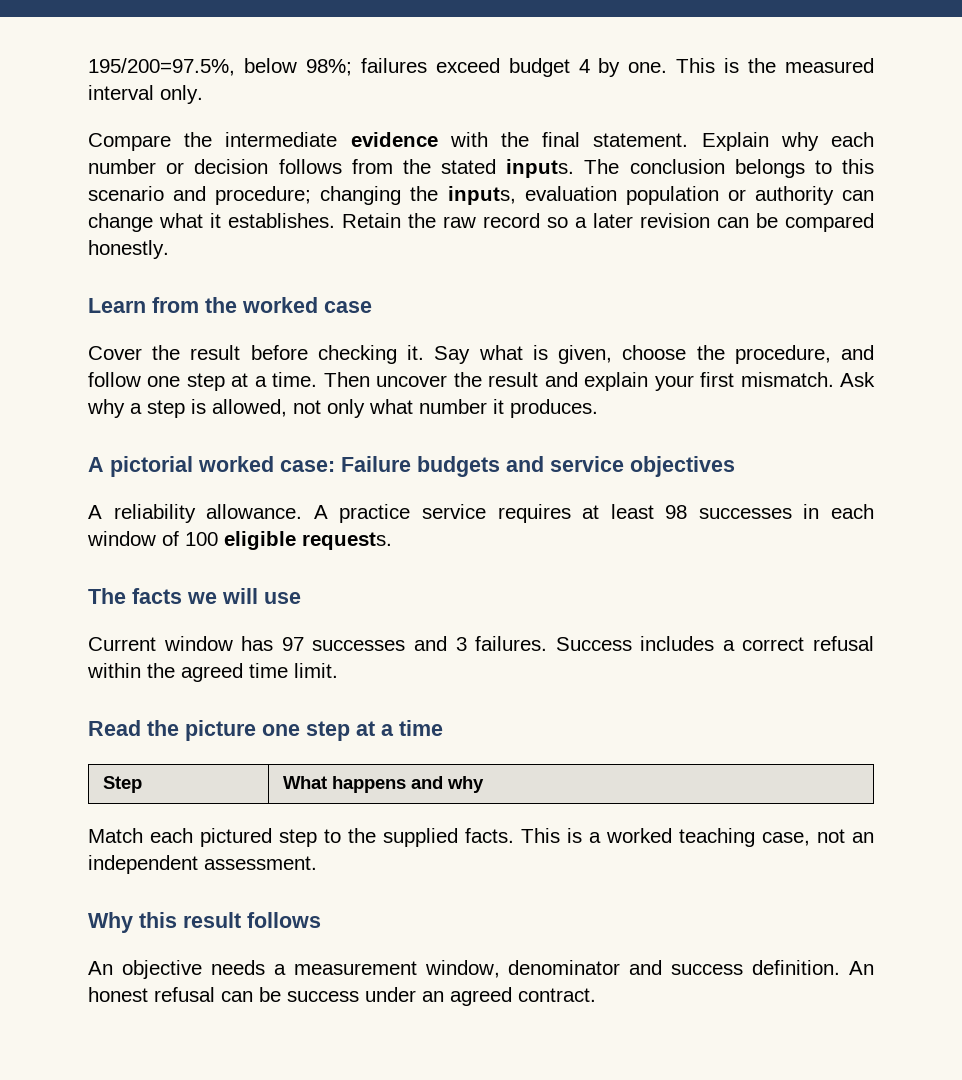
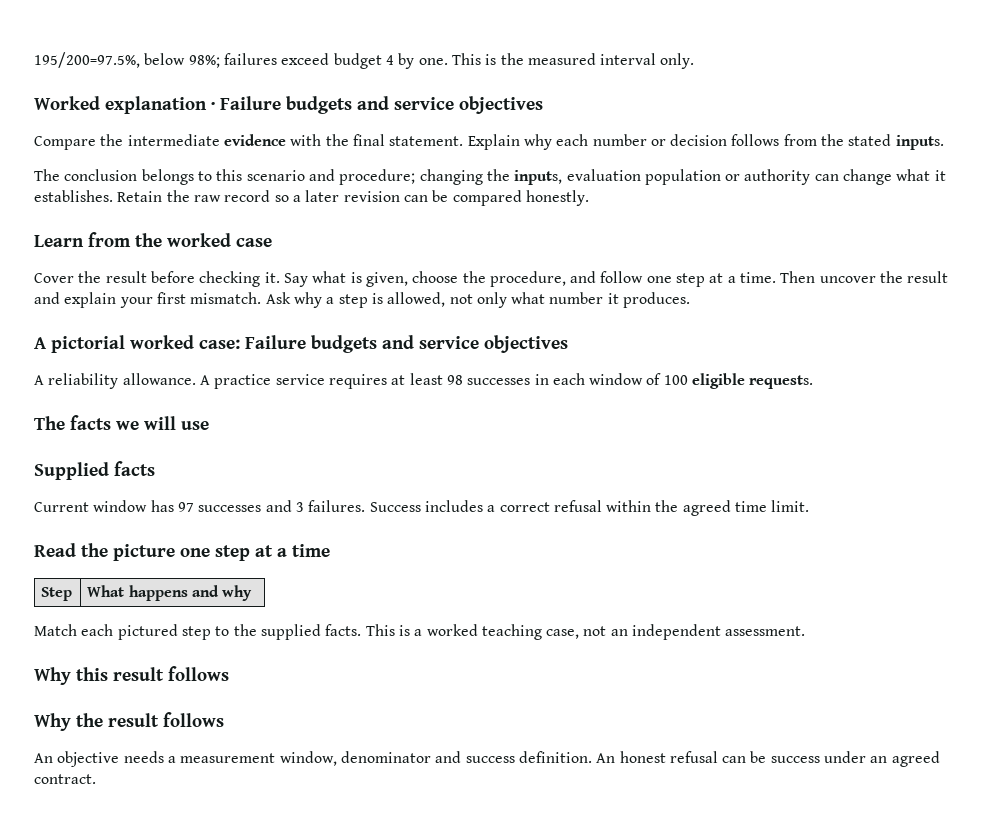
+ Worked explanation · Failure budgets and service objectives
- Explain why each number or decision follows from the stated inputs. The conclusion belongs to this scenario and procedure; changing the inputs, evaluation population or authority can change what it establishes.
+ Explain why each number or decision follows from the stated inputs.
+ The conclusion belongs to this scenario and procedure; changing the inputs, evaluation population or authority can change what it establishes.
+ Supplied facts
+ Why the result follows

